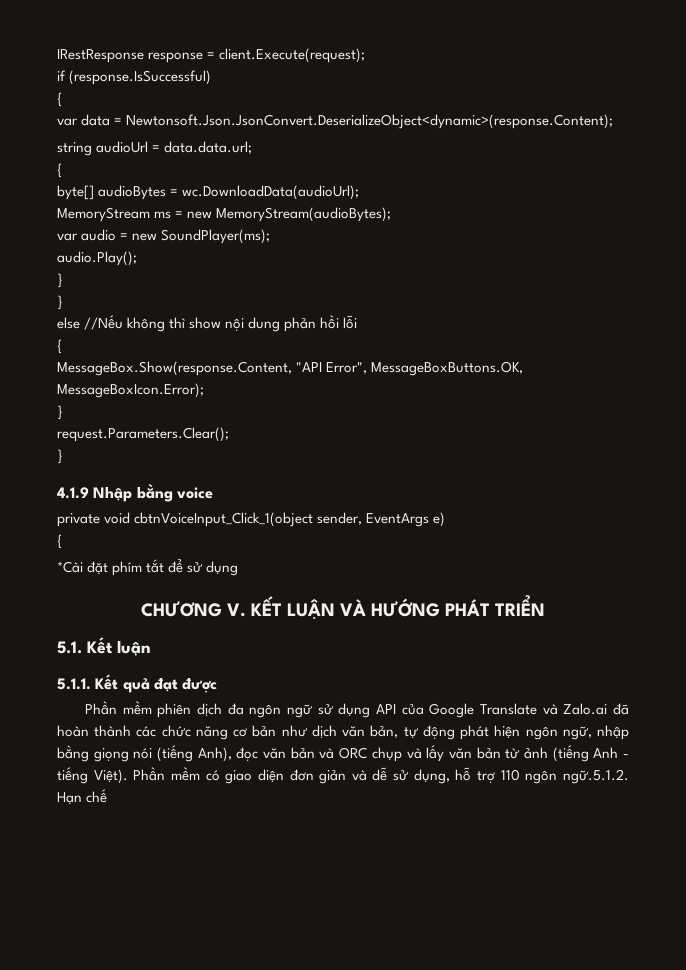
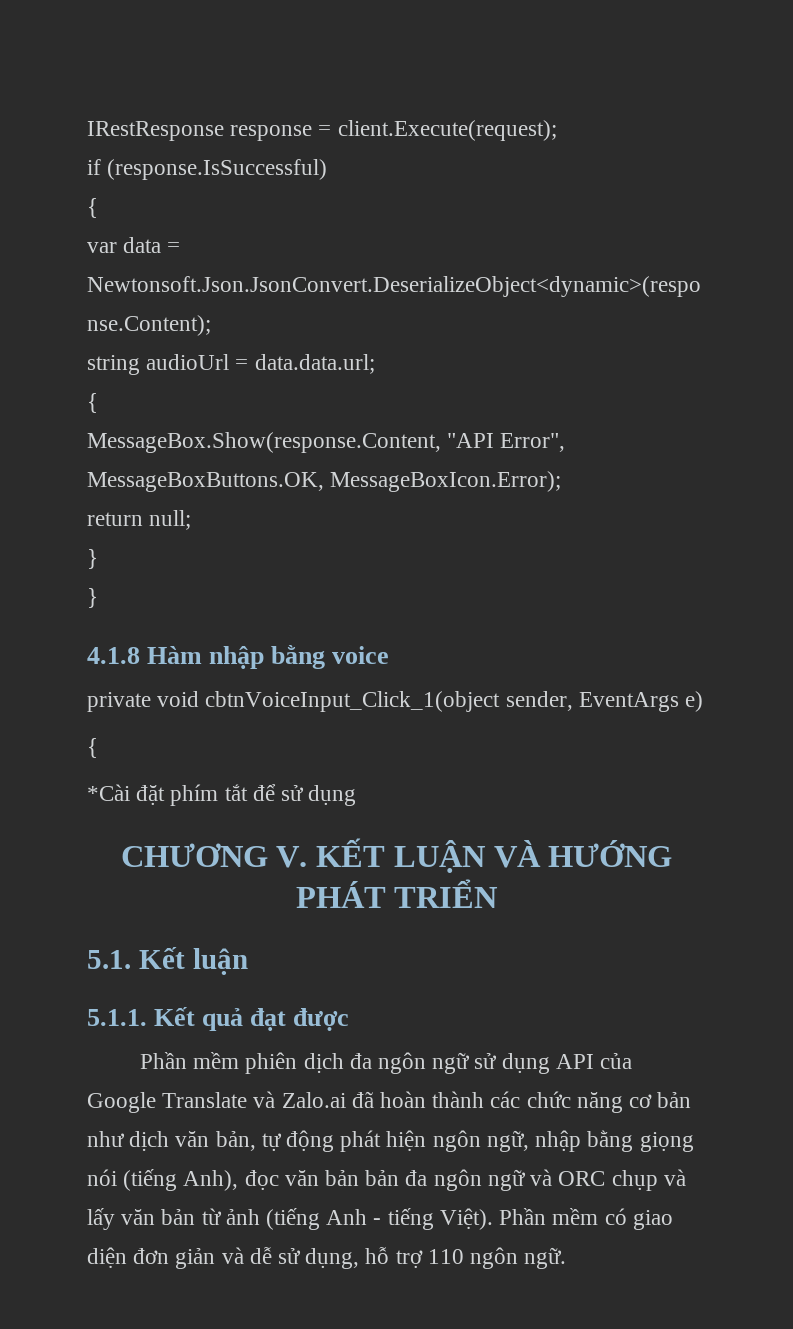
- byte[] audioBytes = wc.DownloadData(audioUrl);
- MemoryStream ms = new MemoryStream(audioBytes);
- var audio = new SoundPlayer(ms);
- audio.Play();
- }
- }
- else //Nếu không thì show nội dung phản hồi lỗi
- {
  MessageBox.Show(response.Content, "API Error", MessageBoxButtons.OK, MessageBoxIcon.Error);
+ return null;
  }
- request.Parameters.Clear();
  }
- 4.1.9 Nhập bằng voice
+ 4.1.8 Hàm nhập bằng voice
- Phần mềm phiên dịch đa ngôn ngữ sử dụng API của Google Translate và Zalo.ai đã hoàn thành các chức năng cơ bản như dịch văn bản, tự động phát hiện ngôn ngữ, nhập bằng giọng nói (tiếng Anh), đọc văn bản và ORC chụp và lấy văn bản từ ảnh (tiếng Anh - tiếng Việt).
+ Phần mềm phiên dịch đa ngôn ngữ sử dụng API của Google Translate và Zalo.ai đã hoàn thành các chức năng cơ bản như dịch văn bản, tự động phát hiện ngôn ngữ, nhập bằng giọng nói (tiếng Anh), đọc văn bản bản đa ngôn ngữ và ORC chụp và lấy văn bản từ ảnh (tiếng Anh - tiếng Việt).
- Phần mềm có giao diện đơn giản và dễ sử dụng, hỗ trợ 110 ngôn ngữ.5.1.2. Hạn chế
+ Phần mềm có giao diện đơn giản và dễ sử dụng, hỗ trợ 110 ngôn ngữ.

